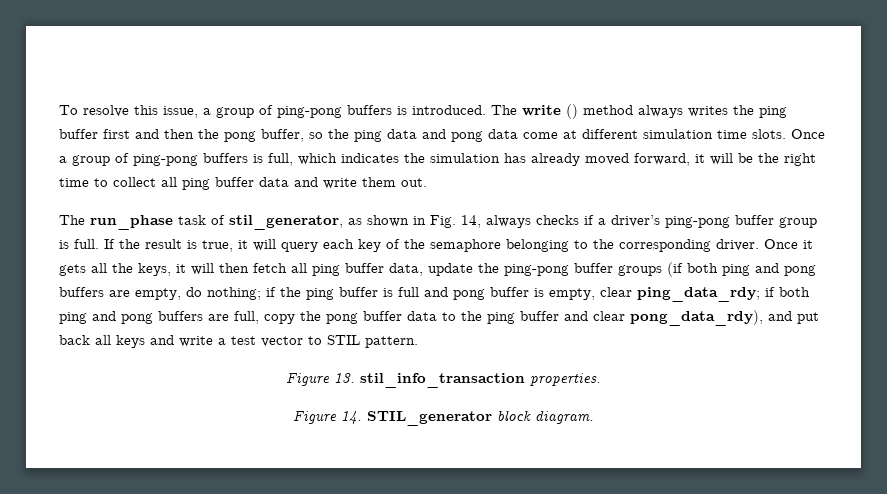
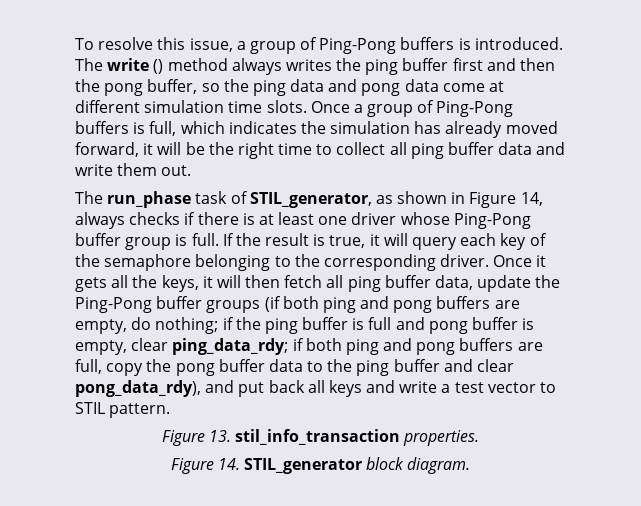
- To resolve this issue, a group of ping-pong buffers is introduced.
+ To resolve this issue, a group of Ping-Pong buffers is introduced.
- Once a group of ping-pong buffers is full, which indicates the simulation has already moved forward, it will be the right time to collect all ping buffer data and write them out.
+ Once a group of Ping-Pong buffers is full, which indicates the simulation has already moved forward, it will be the right time to collect all ping buffer data and write them out.
- The run_phase task of stil_generator, as shown in Fig. 14, always checks if a driver’s ping-pong buffer group is full.
+ The run_phase task of STIL_generator, as shown in Figure 14, always checks if there is at least one driver whose Ping-Pong buffer group is full.
- Once it gets all the keys, it will then fetch all ping buffer data, update the ping-pong buffer groups (if both ping and pong buffers are empty, do nothing;
+ Once it gets all the keys, it will then fetch all ping buffer data, update the Ping-Pong buffer groups (if both ping and pong buffers are empty, do nothing;

